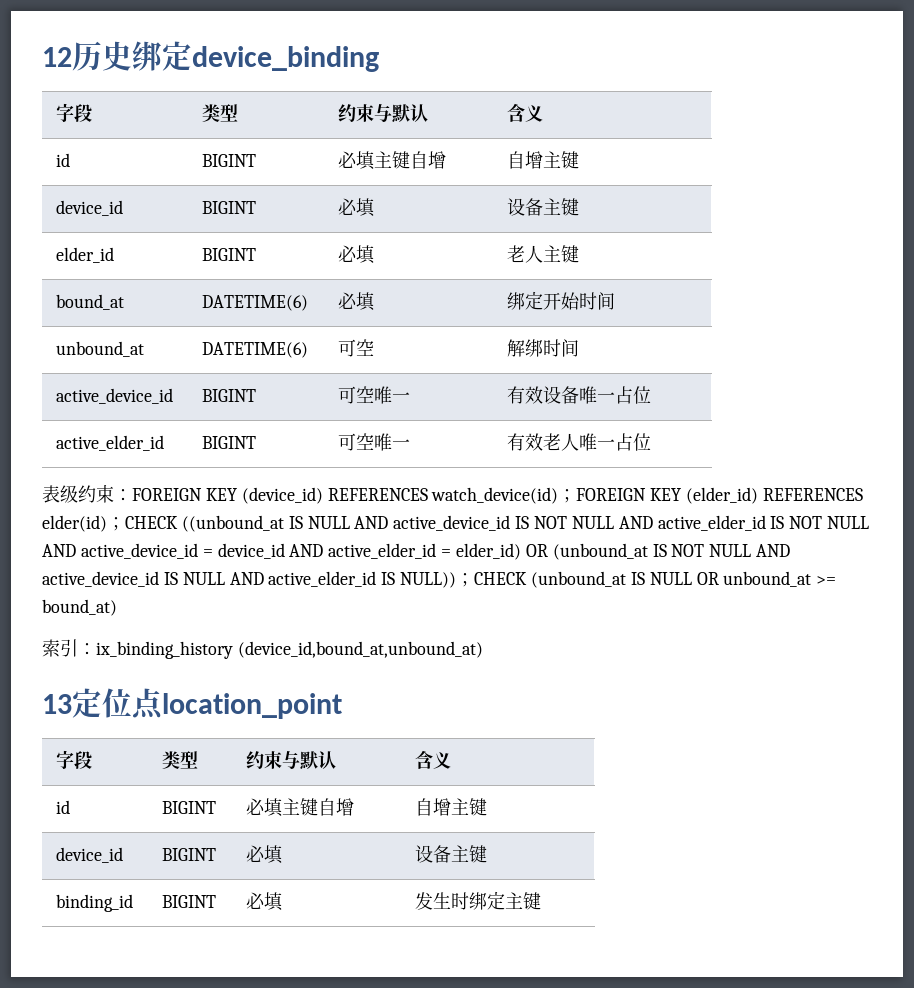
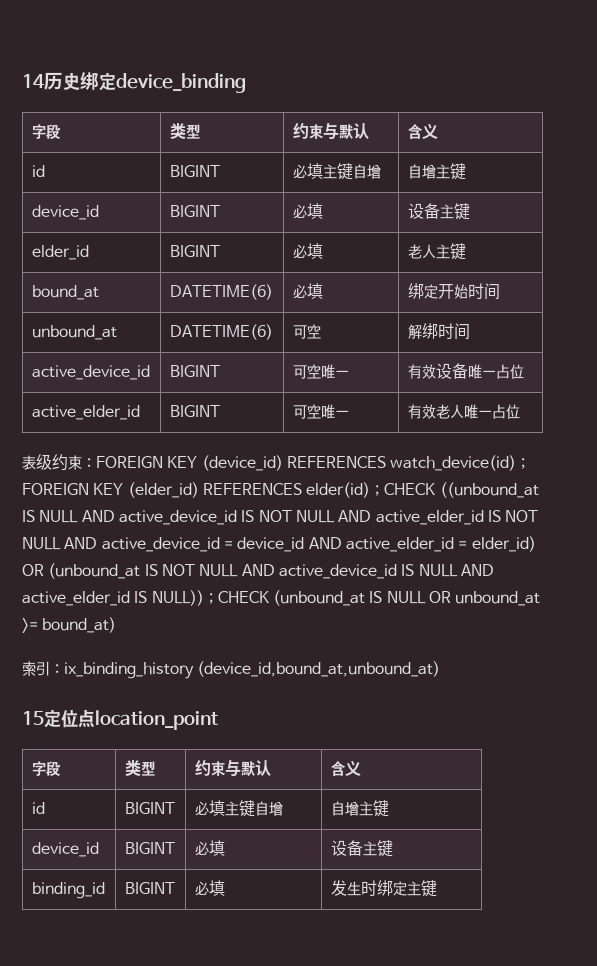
- 12历史绑定device_binding
+ 14历史绑定device_binding
- 13定位点location_point
+ 15定位点location_point

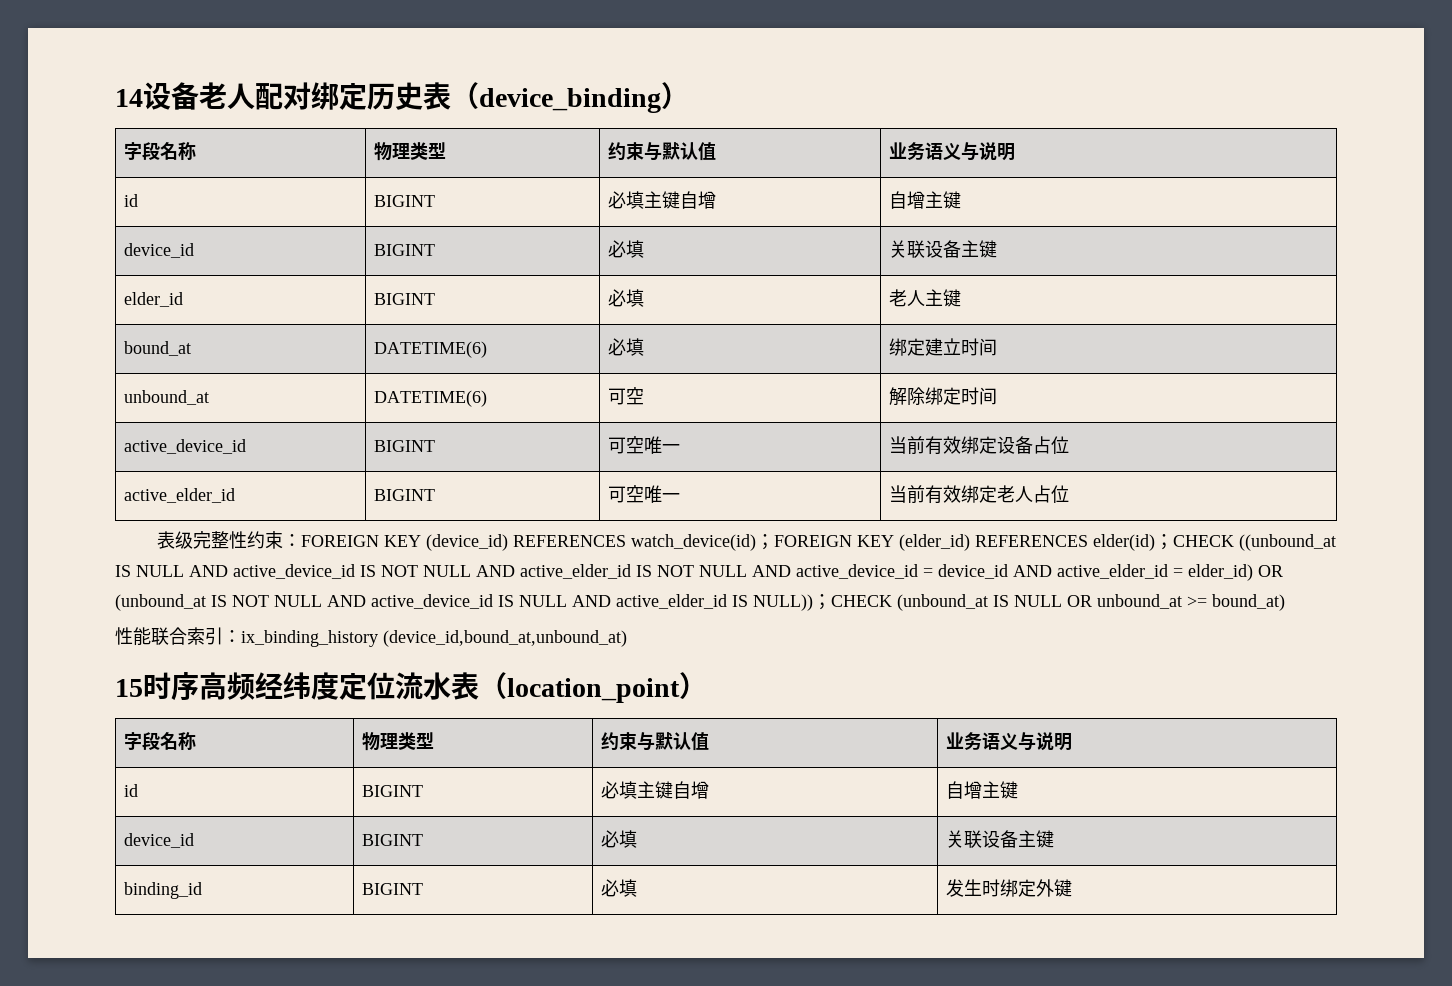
- 14历史绑定device_binding
- 字段 | 类型 | 约束与默认 | 含义
+ 14设备老人配对绑定历史表（device_binding）
+ 字段名称 | 物理类型 | 约束与默认值 | 业务语义与说明
  id | BIGINT | 必填主键自增 | 自增主键
- device_id | BIGINT | 必填 | 设备主键
+ device_id | BIGINT | 必填 | 关联设备主键
- bound_at | DATETIME(6) | 必填 | 绑定开始时间
+ bound_at | DATETIME(6) | 必填 | 绑定建立时间
- unbound_at | DATETIME(6) | 可空 | 解绑时间
+ unbound_at | DATETIME(6) | 可空 | 解除绑定时间
- active_device_id | BIGINT | 可空唯一 | 有效设备唯一占位
+ active_device_id | BIGINT | 可空唯一 | 当前有效绑定设备占位
- active_elder_id | BIGINT | 可空唯一 | 有效老人唯一占位
+ active_elder_id | BIGINT | 可空唯一 | 当前有效绑定老人占位
- 表级约束：FOREIGN KEY (device_id) REFERENCES watch_device(id)；FOREIGN KEY (elder_id) REFERENCES elder(id)；CHECK ((unbound_at IS NULL AND active_device_id IS NOT NULL AND active_elder_id IS NOT NULL AND active_device_id = device_id AND active_elder_id = elder_id) OR (unbound_at IS NOT NULL AND active_device_id IS NULL AND active_elder_id IS NULL))；CHECK (unbound_at IS NULL OR unbound_at >= bound_at)
+ 表级完整性约束：FOREIGN KEY (device_id) REFERENCES watch_device(id)；FOREIGN KEY (elder_id) REFERENCES elder(id)；CHECK ((unbound_at IS NULL AND active_device_id IS NOT NULL AND active_elder_id IS NOT NULL AND active_device_id = device_id AND active_elder_id = elder_id) OR (unbound_at IS NOT NULL AND active_device_id IS NULL AND active_elder_id IS NULL))；CHECK (unbound_at IS NULL OR unbound_at >= bound_at)
- 索引：ix_binding_history (device_id,bound_at,unbound_at)
+ 性能联合索引：ix_binding_history (device_id,bound_at,unbound_at)
- 15定位点location_point
- 字段 | 类型 | 约束与默认 | 含义
+ 15时序高频经纬度定位流水表（location_point）
+ 字段名称 | 物理类型 | 约束与默认值 | 业务语义与说明
  id | BIGINT | 必填主键自增 | 自增主键
- device_id | BIGINT | 必填 | 设备主键
+ device_id | BIGINT | 必填 | 关联设备主键
- binding_id | BIGINT | 必填 | 发生时绑定主键
+ binding_id | BIGINT | 必填 | 发生时绑定外键

